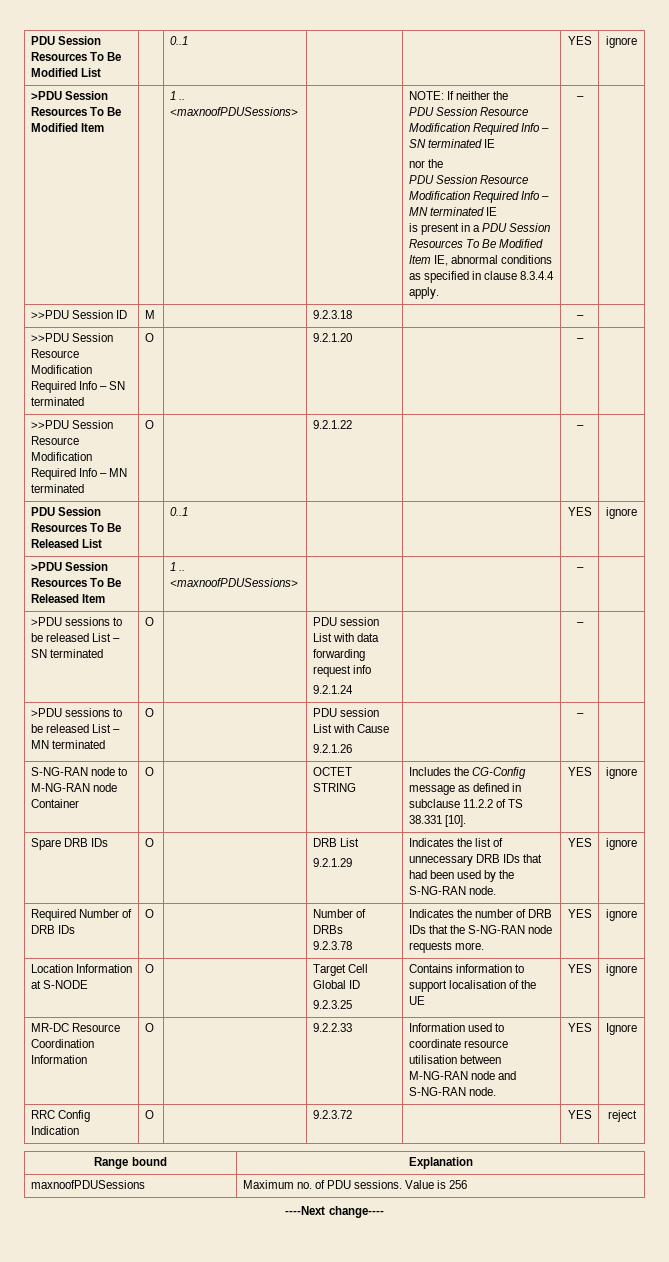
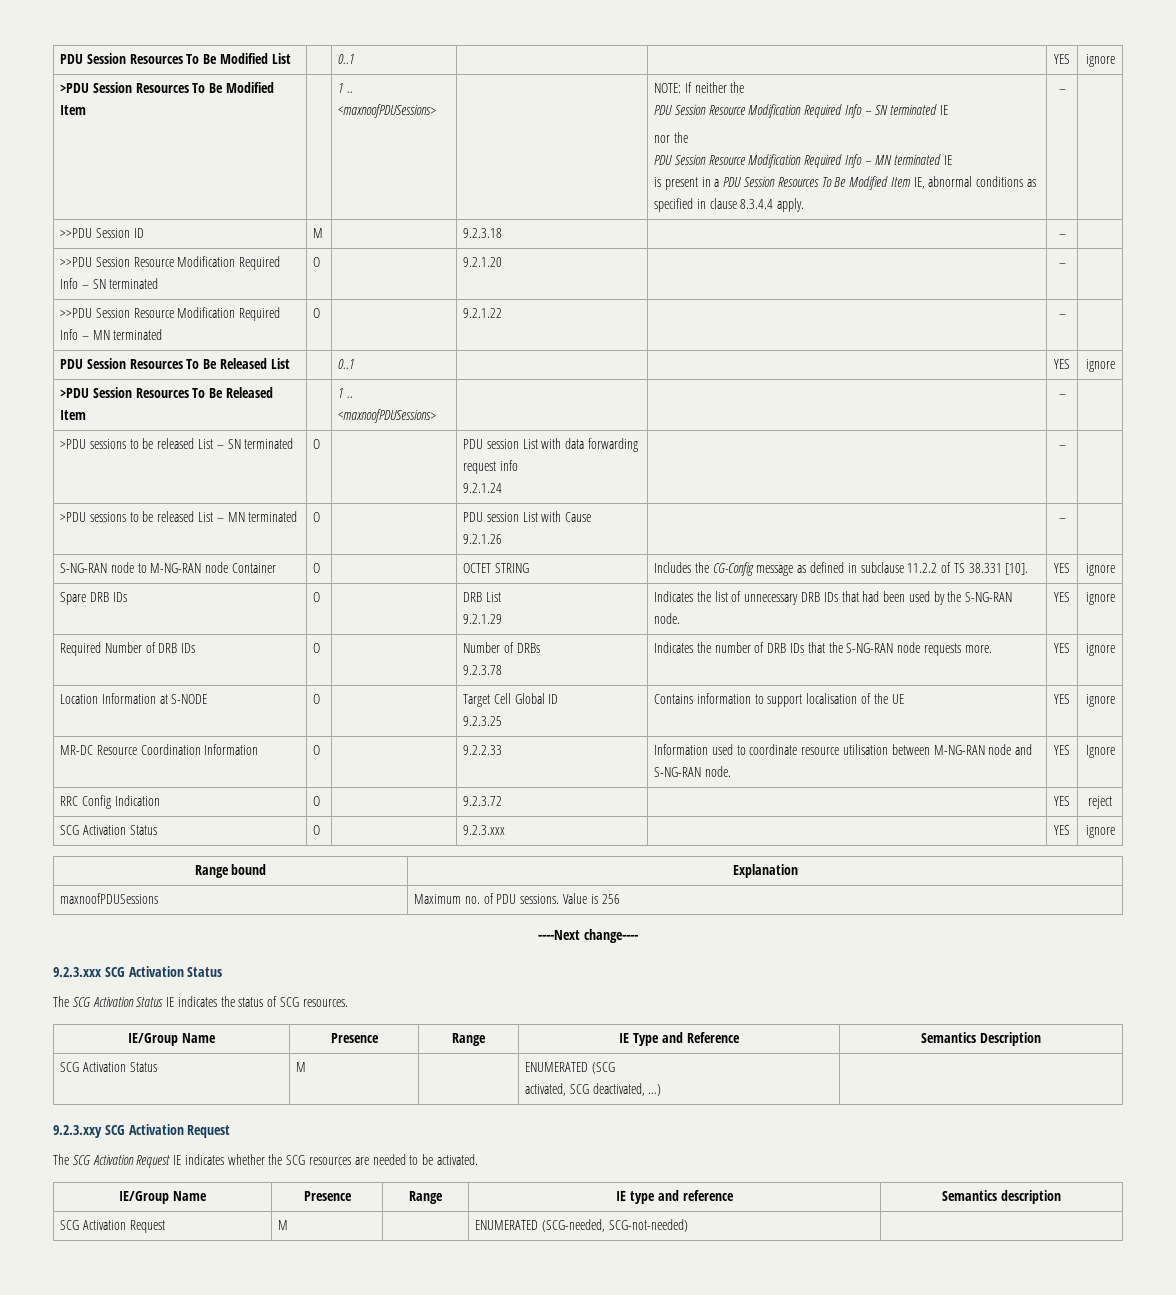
+ SCG Activation Status | O | | 9.2.3.xxx | | YES | ignore
+ 9.2.3.xxx SCG Activation Status
+ The SCG Activation Status IE indicates the status of SCG resources.
+ IE/Group Name | Presence | Range | IE Type and Reference | Semantics Description
+ SCG Activation Status | M | | ENUMERATED (SCG
+ activated, SCG deactivated, …) |
+ 9.2.3.xxy SCG Activation Request
+ The SCG Activation Request IE indicates whether the SCG resources are needed to be activated.
+ IE/Group Name | Presence | Range | IE type and reference | Semantics description
+ SCG Activation Request | M | | ENUMERATED (SCG-needed, SCG-not-needed) |

